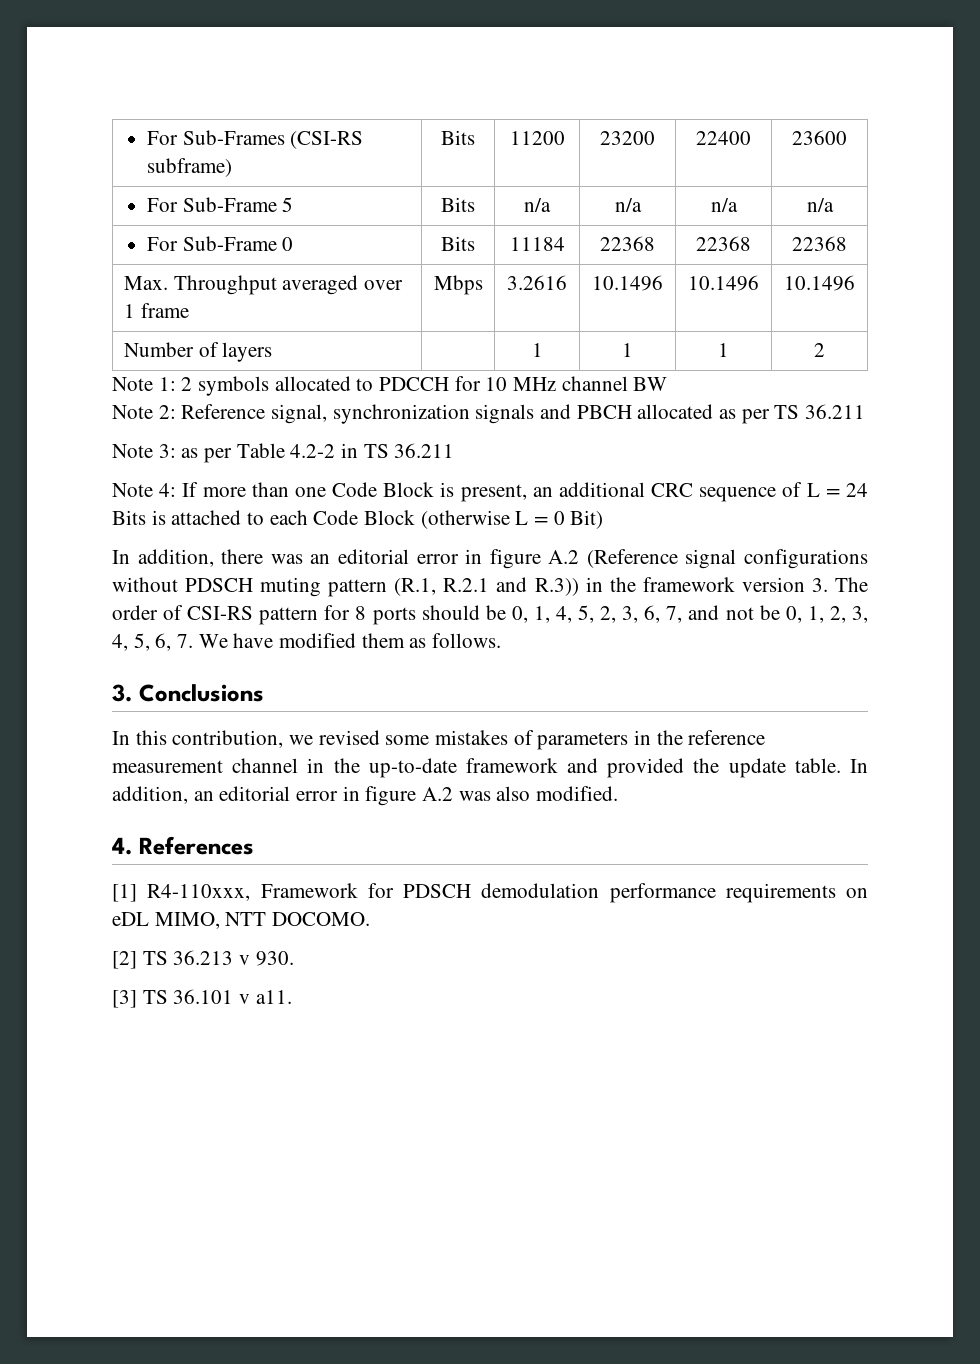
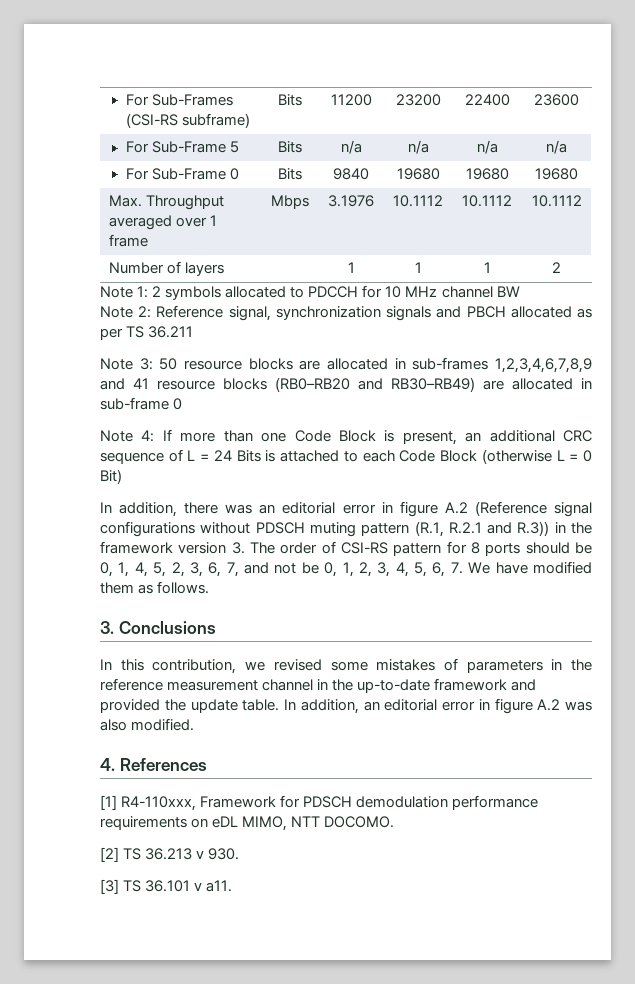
- For Sub-Frame 0 | Bits | 11184 | 22368 | 22368 | 22368
+ For Sub-Frame 0 | Bits | 9840 | 19680 | 19680 | 19680
- Max. Throughput averaged over 1 frame | Mbps | 3.2616 | 10.1496 | 10.1496 | 10.1496
+ Max. Throughput averaged over 1 frame | Mbps | 3.1976 | 10.1112 | 10.1112 | 10.1112
- Note 3: as per Table 4.2-2 in TS 36.211
+ Note 3: 50 resource blocks are allocated in sub-frames 1,2,3,4,6,7,8,9 and 41 resource blocks (RB0–RB20 and RB30–RB49) are allocated in sub-frame 0

